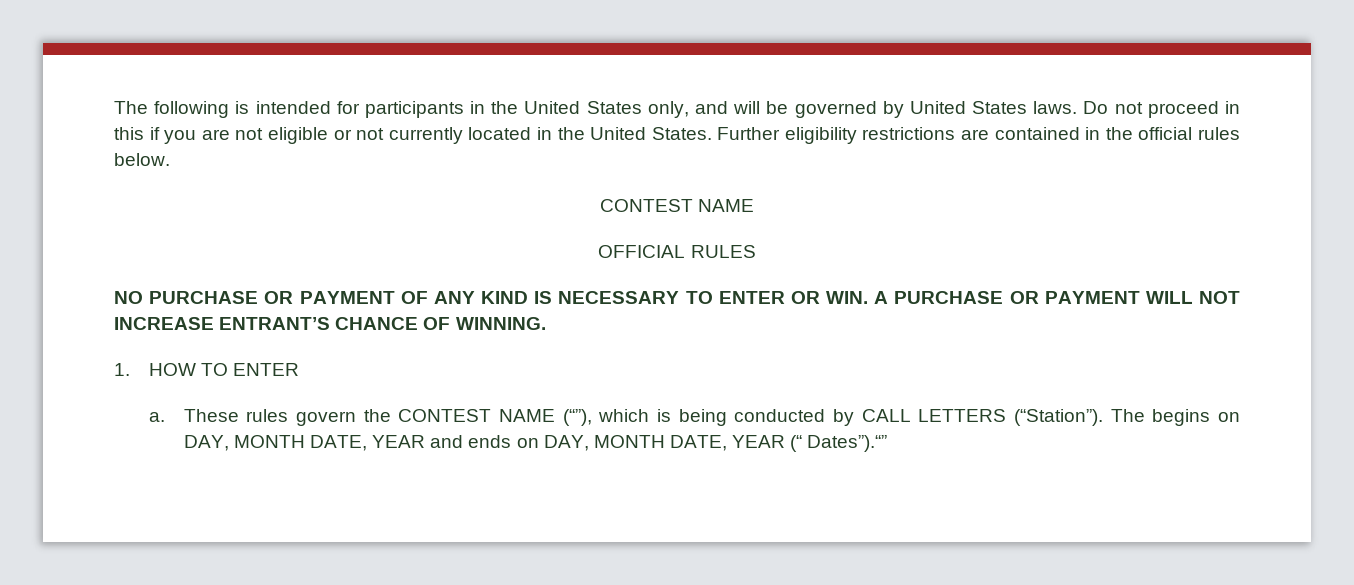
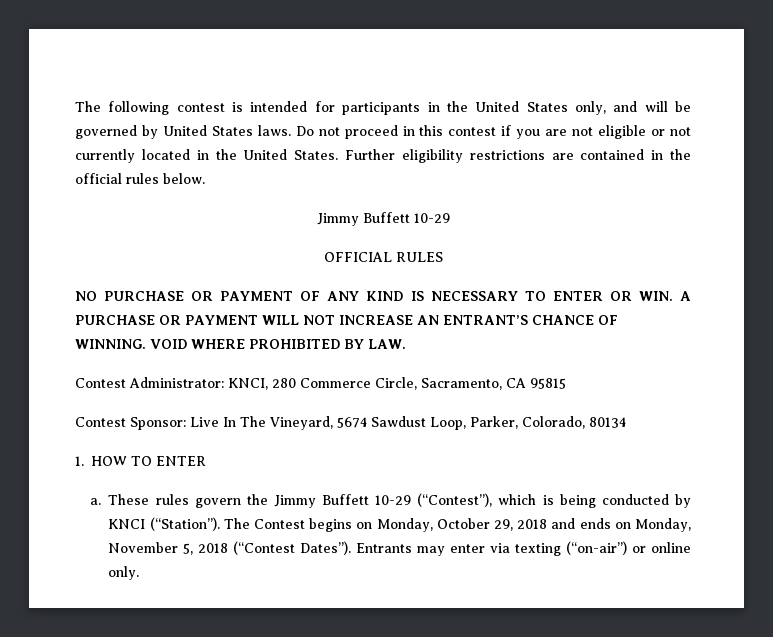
- The following is intended for participants in the United States only, and will be governed by United States laws.
+ The following contest is intended for participants in the United States only, and will be governed by United States laws.
- Do not proceed in this if you are not eligible or not currently located in the United States.
+ Do not proceed in this contest if you are not eligible or not currently located in the United States.
  Further eligibility restrictions are contained in the official rules below.
- CONTEST NAME
+ Jimmy Buffett 10-29
- NO PURCHASE OR PAYMENT OF ANY KIND IS NECESSARY TO ENTER OR WIN. A PURCHASE OR PAYMENT WILL NOT INCREASE ENTRANT’S CHANCE OF WINNING.
+ NO PURCHASE OR PAYMENT OF ANY KIND IS NECESSARY TO ENTER OR WIN. A PURCHASE OR PAYMENT WILL NOT INCREASE AN ENTRANT’S CHANCE OF WINNING. VOID WHERE PROHIBITED BY LAW.
+ Contest Administrator: KNCI, 280 Commerce Circle, Sacramento, CA 95815
+ Contest Sponsor: Live In The Vineyard, 5674 Sawdust Loop, Parker, Colorado, 80134
- These rules govern the CONTEST NAME (“”), which is being conducted by CALL LETTERS (“Station”).
+ These rules govern the Jimmy Buffett 10-29 (“Contest”), which is being conducted by KNCI (“Station”).
- The begins on DAY, MONTH DATE, YEAR and ends on DAY, MONTH DATE, YEAR (“ Dates”).“”
+ The Contest begins on Monday, October 29, 2018 and ends on Monday, November 5, 2018 (“Contest Dates”). Entrants may enter via texting (“on-air”) or online only.

